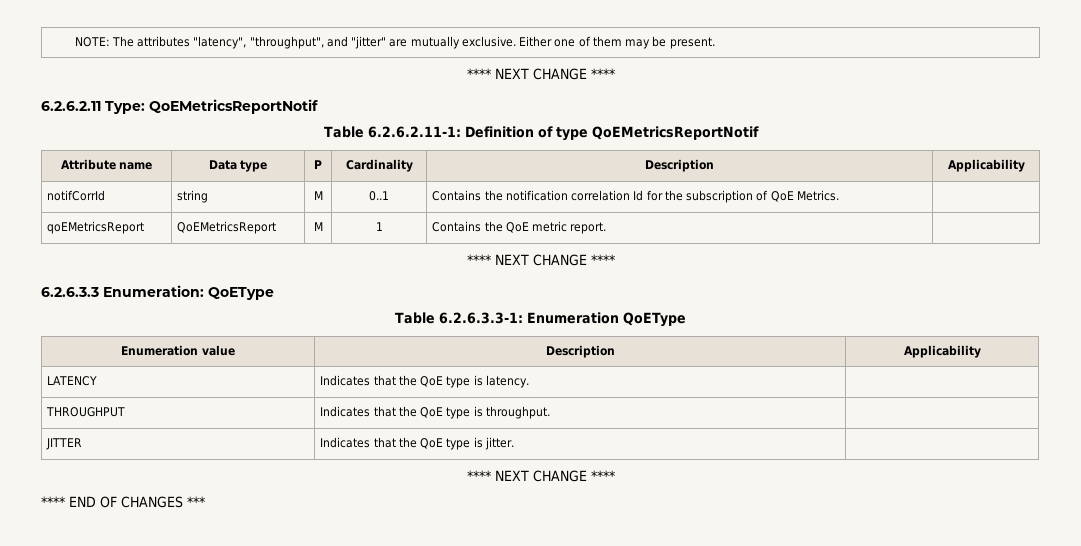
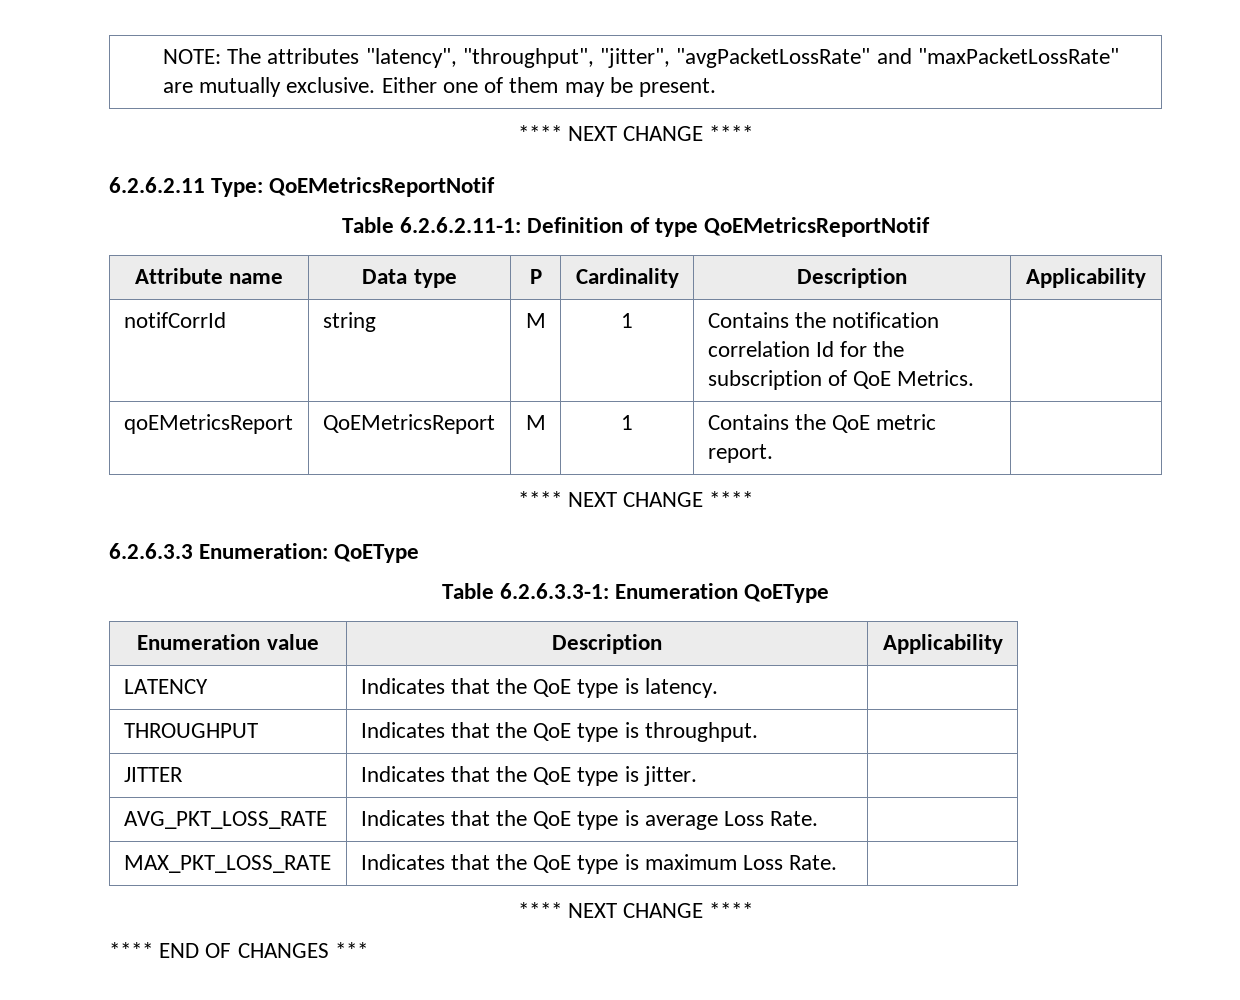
- NOTE: The attributes "latency", "throughput", and "jitter" are mutually exclusive. Either one of them may be present.
+ NOTE: The attributes "latency", "throughput", "jitter", "avgPacketLossRate" and "maxPacketLossRate" are mutually exclusive. Either one of them may be present.
- notifCorrId | string | M | 0..1 | Contains the notification correlation Id for the subscription of QoE Metrics. |
+ notifCorrId | string | M | 1 | Contains the notification correlation Id for the subscription of QoE Metrics. |
+ AVG_PKT_LOSS_RATE | Indicates that the QoE type is average Loss Rate. |
+ MAX_PKT_LOSS_RATE | Indicates that the QoE type is maximum Loss Rate. |

